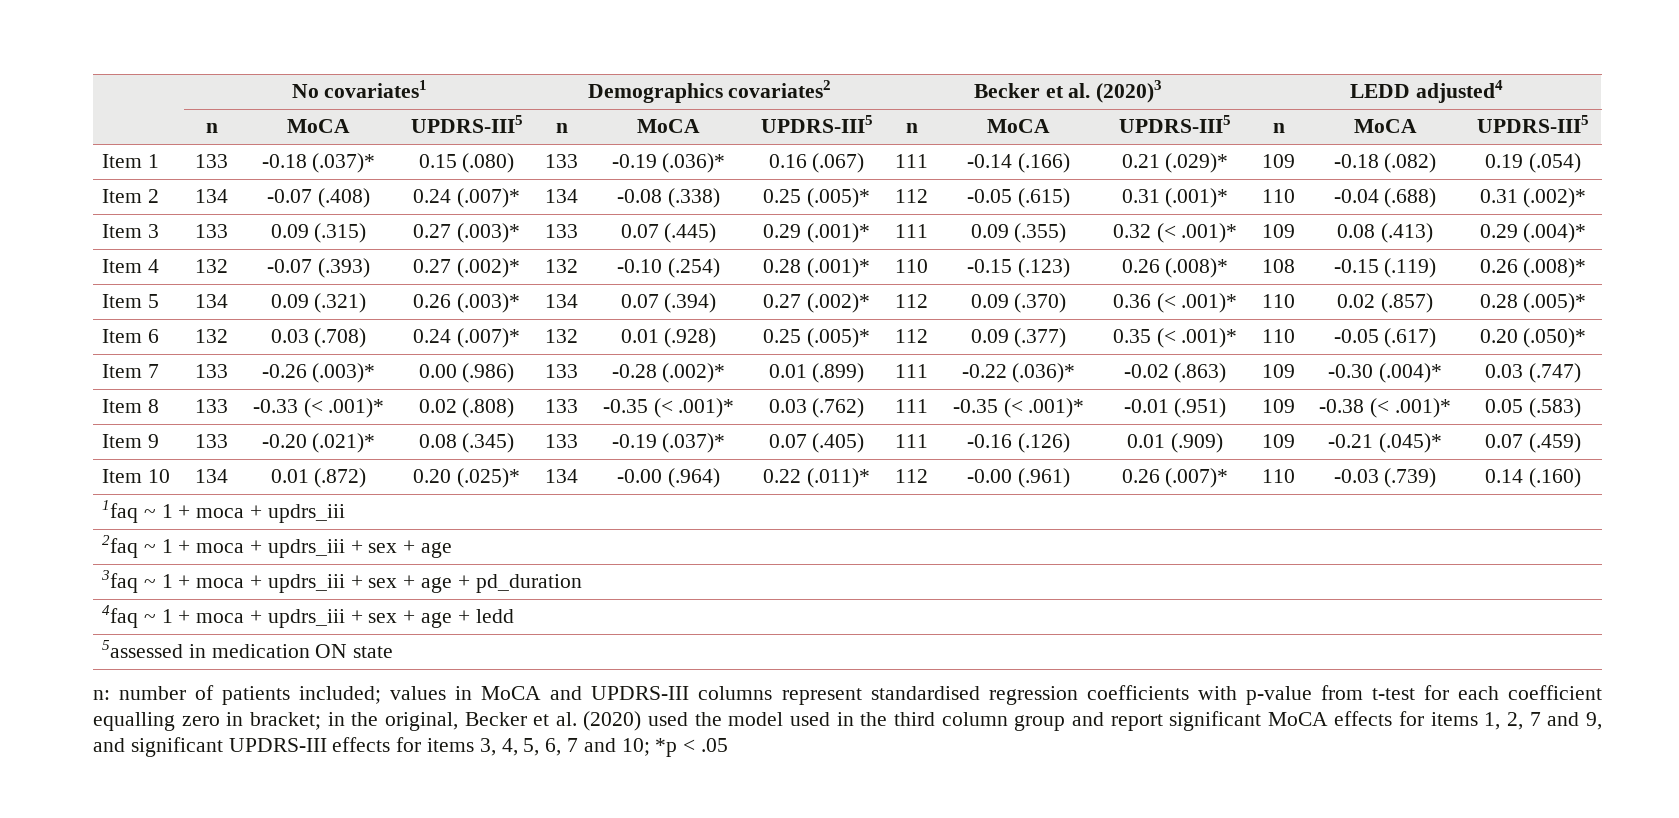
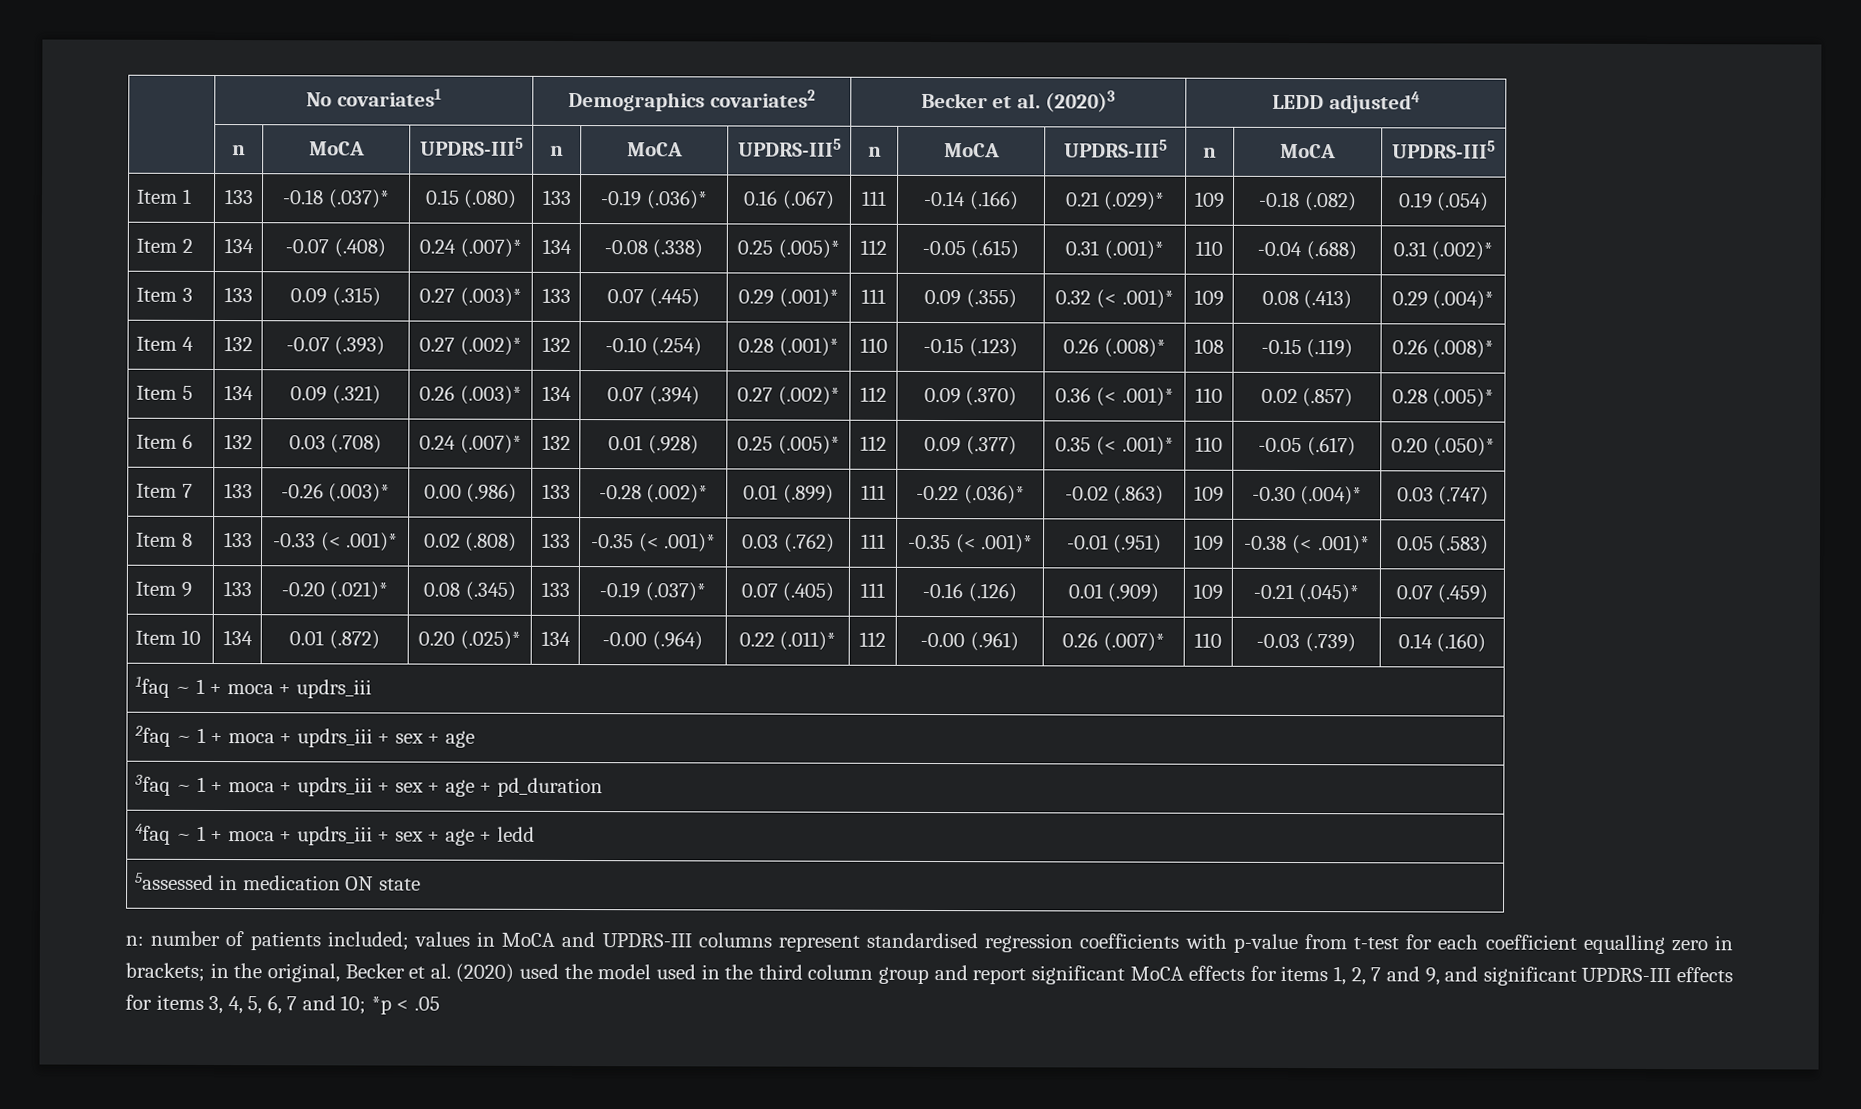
- values in MoCA and UPDRS-III columns represent standardised regression coefficients with p-value from t-test for each coefficient equalling zero in bracket;
+ values in MoCA and UPDRS-III columns represent standardised regression coefficients with p-value from t-test for each coefficient equalling zero in brackets;

